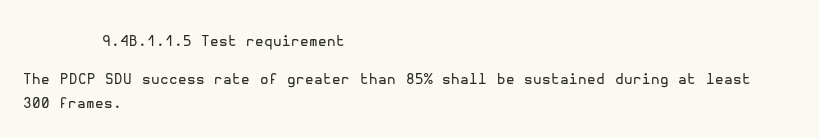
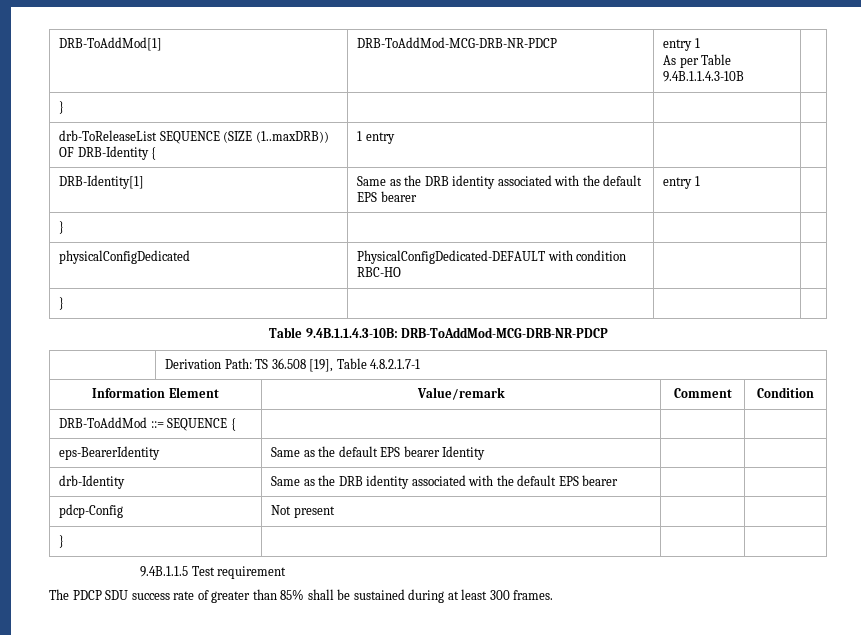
+ DRB-ToAddMod[1] | DRB-ToAddMod-MCG-DRB-NR-PDCP | entry 1
+ As per Table 9.4B.1.1.4.3-10B |
+ } | | |
+ drb-ToReleaseList SEQUENCE (SIZE (1..maxDRB)) OF DRB-Identity { | 1 entry | |
+ DRB-Identity[1] | Same as the DRB identity associated with the default EPS bearer | entry 1 |
+ } | | |
+ physicalConfigDedicated | PhysicalConfigDedicated-DEFAULT with condition RBC-HO | |
+ } | | |
+ Table 9.4B.1.1.4.3-10B: DRB-ToAddMod-MCG-DRB-NR-PDCP
+ | Derivation Path: TS 36.508 [19], Table 4.8.2.1.7-1
+ Information Element | Value/remark | Comment | Condition
+ DRB-ToAddMod ::= SEQUENCE { | | |
+ eps-BearerIdentity | Same as the default EPS bearer Identity | |
+ drb-Identity | Same as the DRB identity associated with the default EPS bearer | |
+ pdcp-Config | Not present | |
+ } | | |

